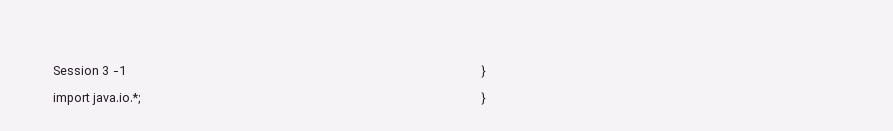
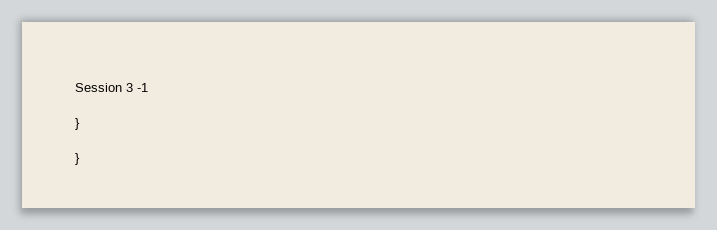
- import java.io.*;

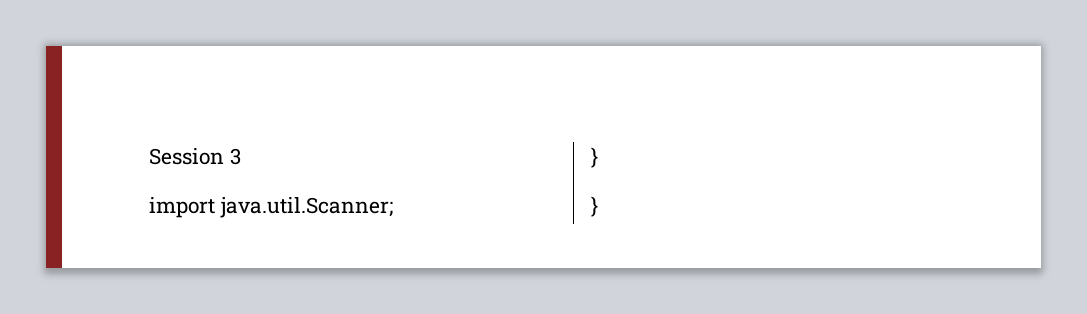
- Session 3 -1
+ Session 3
+ import java.util.Scanner;

